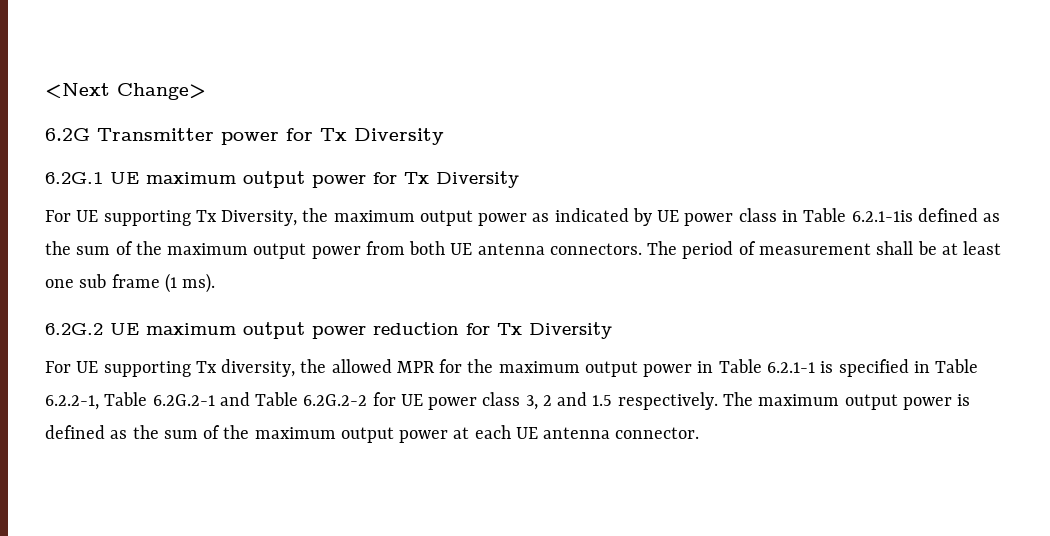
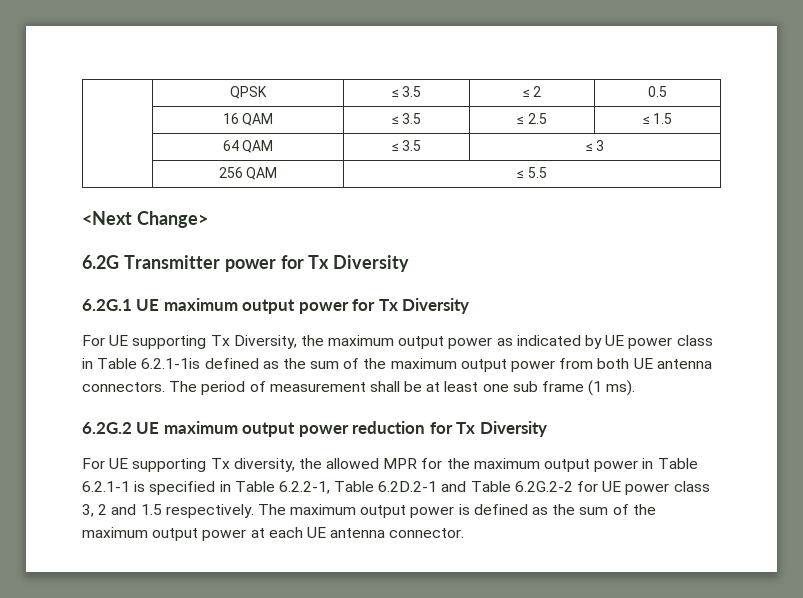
+ | QPSK | ≤ 3.5 | ≤ 2 | 0.5
+ | 16 QAM | ≤ 3.5 | ≤ 2.5 | ≤ 1.5
+ | 64 QAM | ≤ 3.5 | ≤ 3
+ | 256 QAM | ≤ 5.5
- For UE supporting Tx diversity, the allowed MPR for the maximum output power in Table 6.2.1-1 is specified in Table 6.2.2-1, Table 6.2G.2-1 and Table 6.2G.2-2 for UE power class 3, 2 and 1.5 respectively.
+ For UE supporting Tx diversity, the allowed MPR for the maximum output power in Table 6.2.1-1 is specified in Table 6.2.2-1, Table 6.2D.2-1 and Table 6.2G.2-2 for UE power class 3, 2 and 1.5 respectively.

